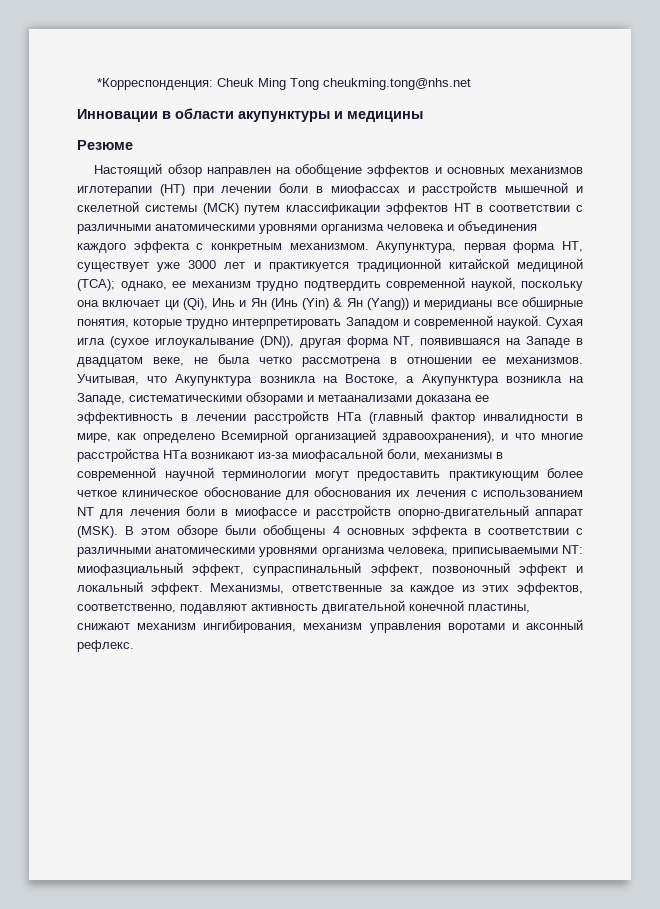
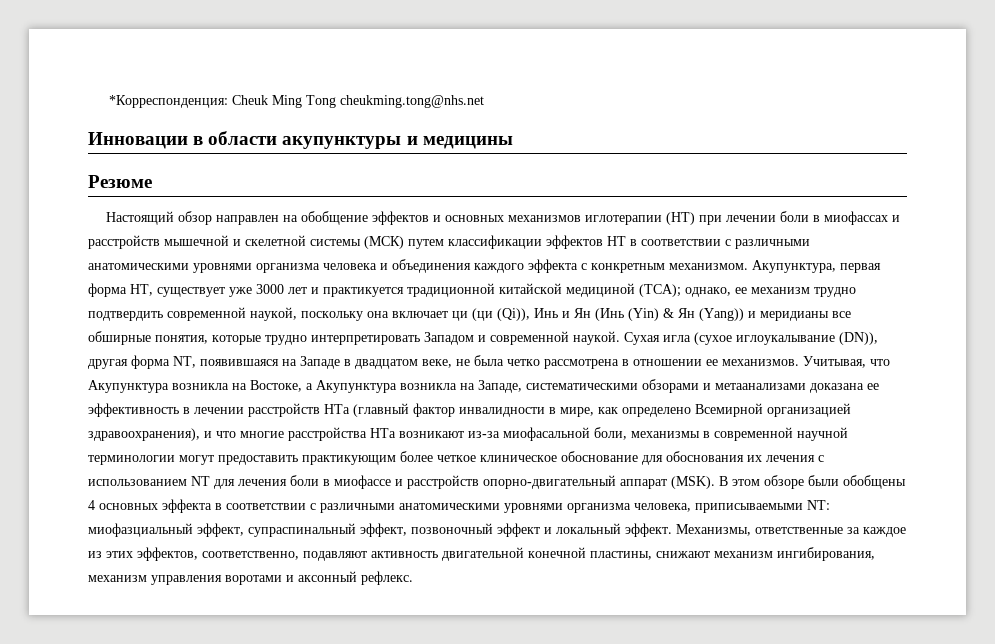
- Акупунктура, первая форма НТ, существует уже 3000 лет и практикуется традиционной китайской медициной (TCA); однако, ее механизм трудно подтвердить современной наукой, поскольку она включает ци (Qi), Инь и Ян (Инь (Yin) & Ян (Yang)) и меридианы все обширные понятия, которые трудно интерпретировать Западом и современной наукой.
+ Акупунктура, первая форма НТ, существует уже 3000 лет и практикуется традиционной китайской медициной (TCA); однако, ее механизм трудно подтвердить современной наукой, поскольку она включает ци (ци (Qi)), Инь и Ян (Инь (Yin) & Ян (Yang)) и меридианы все обширные понятия, которые трудно интерпретировать Западом и современной наукой.

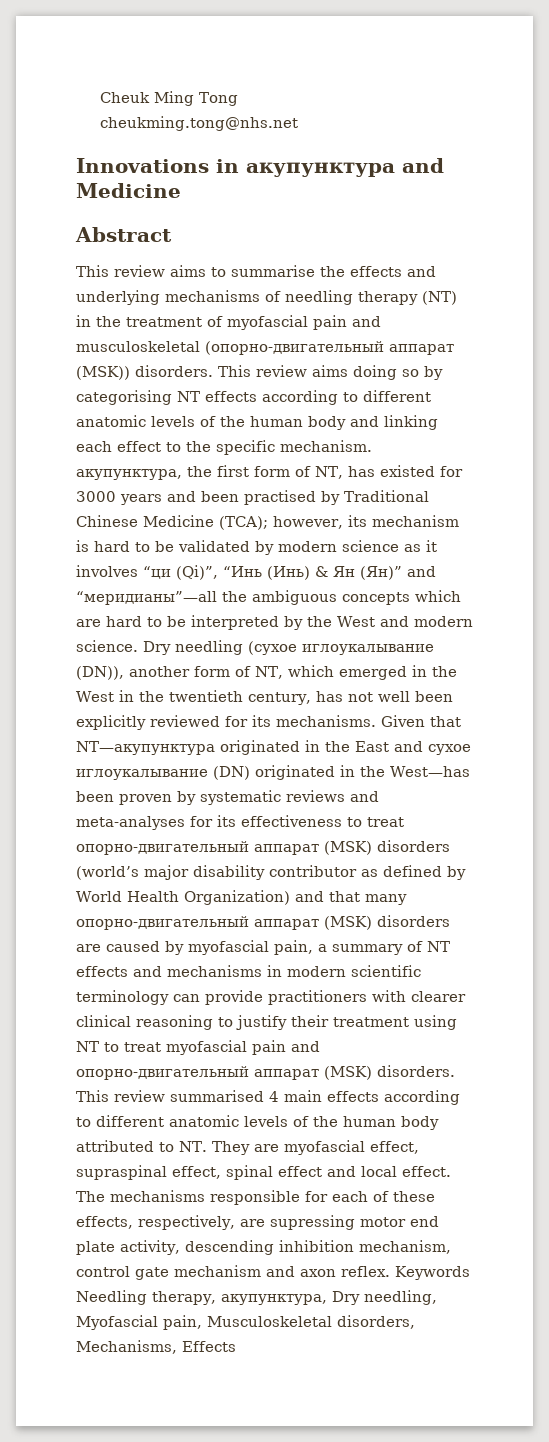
- *Корреспонденция: Cheuk Ming Tong cheukming.tong@nhs.net
+ Cheuk Ming Tong
+ cheukming.tong@nhs.net
- Инновации в области акупунктуры и медицины
- Резюме
- Настоящий обзор направлен на обобщение эффектов и основных механизмов иглотерапии (НТ) при лечении боли в миофассах и расстройств мышечной и скелетной системы (МСК) путем классификации эффектов НТ в соответствии с различными анатомическими уровнями организма человека и объединения каждого эффекта с конкретным механизмом. Акупунктура, первая форма НТ, существует уже 3000 лет и практикуется традиционной китайской медициной (TCA); однако, ее механизм трудно подтвердить современной наукой, поскольку она включает ци (ци (Qi)), Инь и Ян (Инь (Yin) & Ян (Yang)) и меридианы все обширные понятия, которые трудно интерпретировать Западом и современной наукой. Сухая игла (сухое иглоукалывание (DN)), другая форма NT, появившаяся на Западе в двадцатом веке, не была четко рассмотрена в отношении ее механизмов. Учитывая, что Акупунктура возникла на Востоке, а Акупунктура возникла на Западе, систематическими обзорами и метаанализами доказана ее эффективность в лечении расстройств НТа (главный фактор инвалидности в мире, как определено Всемирной организацией здравоохранения), и что многие расстройства НТа возникают из-за миофасальной боли, механизмы в современной научной терминологии могут предоставить практикующим более четкое клиническое обоснование для обоснования их лечения с использованием NT для лечения боли в миофассе и расстройств опорно-двигательный аппарат (MSK). В этом обзоре были обобщены 4 основных эффекта в соответствии с различными анатомическими уровнями организма человека, приписываемыми NT: миофазциальный эффект, супраспинальный эффект, позвоночный эффект и локальный эффект. Механизмы, ответственные за каждое из этих эффектов, соответственно, подавляют активность двигательной конечной пластины, снижают механизм ингибирования, механизм управления воротами и аксонный рефлекс.
+ Innovations in акупунктура and Medicine
+ Abstract
+ This review aims to summarise the effects and underlying mechanisms of needling therapy (NT) in the treatment of myofascial pain and musculoskeletal (опорно-двигательный аппарат (MSK)) disorders. This review aims doing so by categorising NT effects according to different anatomic levels of the human body and linking each effect to the specific mechanism. акупунктура, the first form of NT, has existed for 3000 years and been practised by Traditional Chinese Medicine (TCA); however, its mechanism is hard to be validated by modern science as it involves “ци (Qi)”, “Инь (Инь) & Ян (Ян)” and “меридианы”—all the ambiguous concepts which are hard to be interpreted by the West and modern science. Dry needling (сухое иглоукалывание (DN)), another form of NT, which emerged in the West in the twentieth century, has not well been explicitly reviewed for its mechanisms. Given that NT—акупунктура originated in the East and сухое иглоукалывание (DN) originated in the West—has been proven by systematic reviews and meta-analyses for its effectiveness to treat опорно-двигательный аппарат (MSK) disorders (world’s major disability contributor as defined by World Health Organization) and that many опорно-двигательный аппарат (MSK) disorders are caused by myofascial pain, а summary of NT effects and mechanisms in modern scientific terminology can provide practitioners with clearer clinical reasoning to justify their treatment using NT to treat myofascial pain and опорно-двигательный аппарат (MSK) disorders. This review summarised 4 main effects according to different anatomic levels of the human body attributed to NT. They are myofascial effect, supraspinal effect, spinal effect and local effect. The mechanisms responsible for each of these effects, respectively, are supressing motor end plate activity, descending inhibition mechanism, control gate mechanism and axon reflex. Keywords Needling therapy, акупунктура, Dry needling, Myofascial pain, Musculoskeletal disorders, Mechanisms, Effects

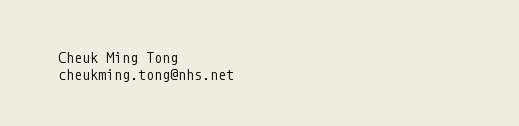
- Innovations in акупунктура and Medicine
- Abstract
- This review aims to summarise the effects and underlying mechanisms of needling therapy (NT) in the treatment of myofascial pain and musculoskeletal (опорно-двигательный аппарат (MSK)) disorders. This review aims doing so by categorising NT effects according to different anatomic levels of the human body and linking each effect to the specific mechanism. акупунктура, the first form of NT, has existed for 3000 years and been practised by Traditional Chinese Medicine (TCA); however, its mechanism is hard to be validated by modern science as it involves “ци (Qi)”, “Инь (Инь) & Ян (Ян)” and “меридианы”—all the ambiguous concepts which are hard to be interpreted by the West and modern science. Dry needling (сухое иглоукалывание (DN)), another form of NT, which emerged in the West in the twentieth century, has not well been explicitly reviewed for its mechanisms. Given that NT—акупунктура originated in the East and сухое иглоукалывание (DN) originated in the West—has been proven by systematic reviews and meta-analyses for its effectiveness to treat опорно-двигательный аппарат (MSK) disorders (world’s major disability contributor as defined by World Health Organization) and that many опорно-двигательный аппарат (MSK) disorders are caused by myofascial pain, а summary of NT effects and mechanisms in modern scientific terminology can provide practitioners with clearer clinical reasoning to justify their treatment using NT to treat myofascial pain and опорно-двигательный аппарат (MSK) disorders. This review summarised 4 main effects according to different anatomic levels of the human body attributed to NT. They are myofascial effect, supraspinal effect, spinal effect and local effect. The mechanisms responsible for each of these effects, respectively, are supressing motor end plate activity, descending inhibition mechanism, control gate mechanism and axon reflex. Keywords Needling therapy, акупунктура, Dry needling, Myofascial pain, Musculoskeletal disorders, Mechanisms, Effects

